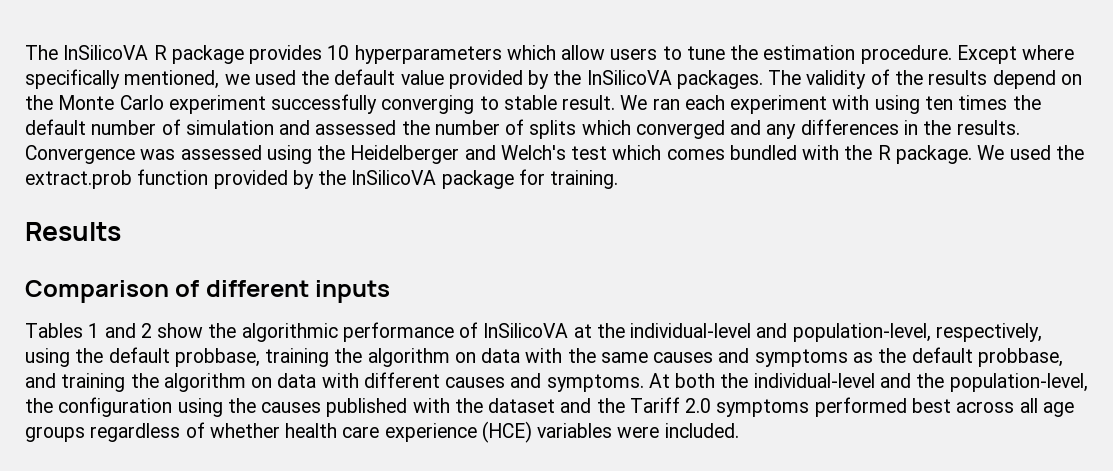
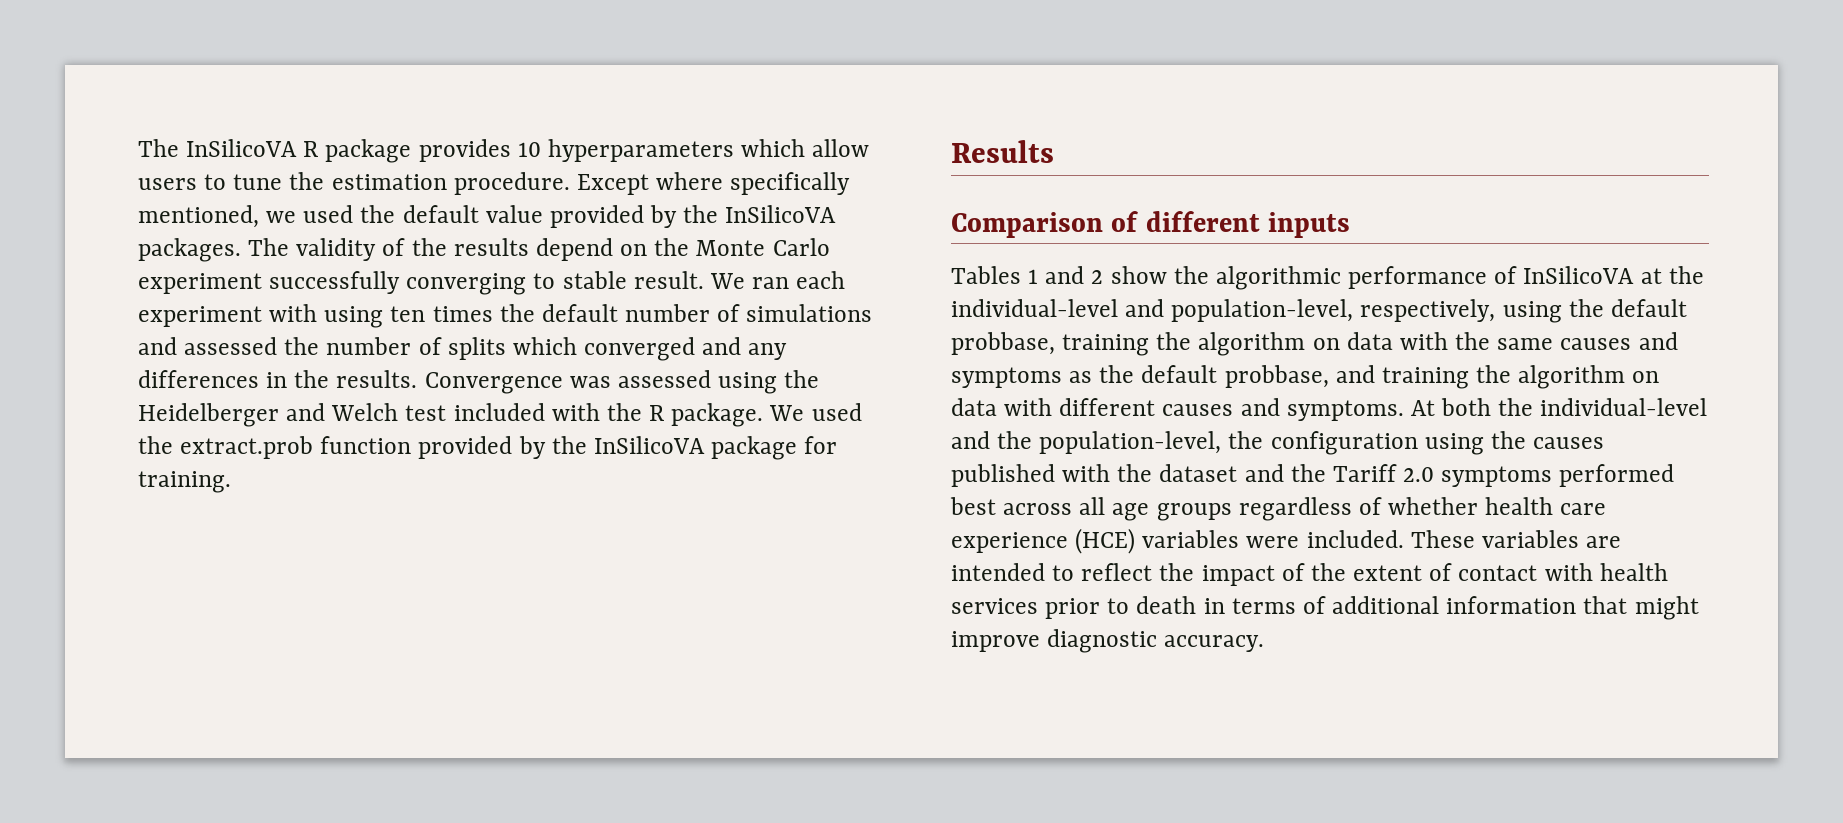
- We ran each experiment with using ten times the default number of simulation and assessed the number of splits which converged and any differences in the results.
+ We ran each experiment with using ten times the default number of simulations and assessed the number of splits which converged and any differences in the results.
- Convergence was assessed using the Heidelberger and Welch's test which comes bundled with the R package.
+ Convergence was assessed using the Heidelberger and Welch test included with the R package.
+ These variables are intended to reflect the impact of the extent of contact with health services prior to death in terms of additional information that might improve diagnostic accuracy.

